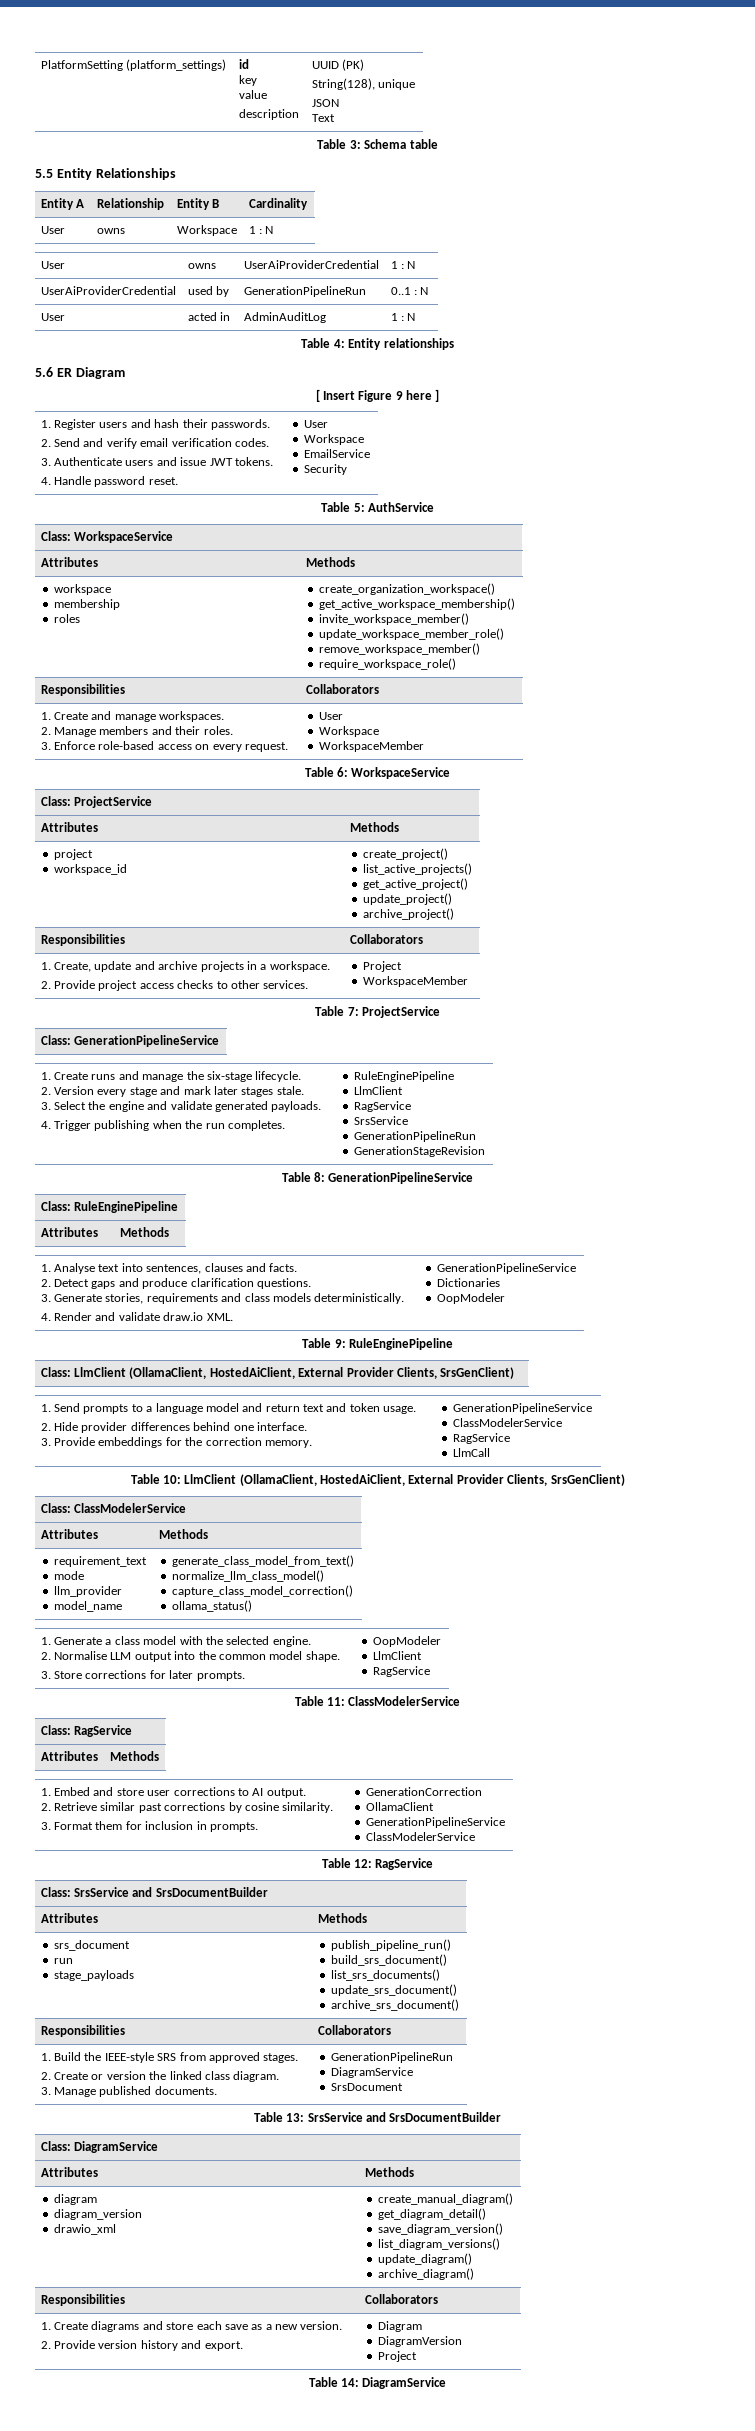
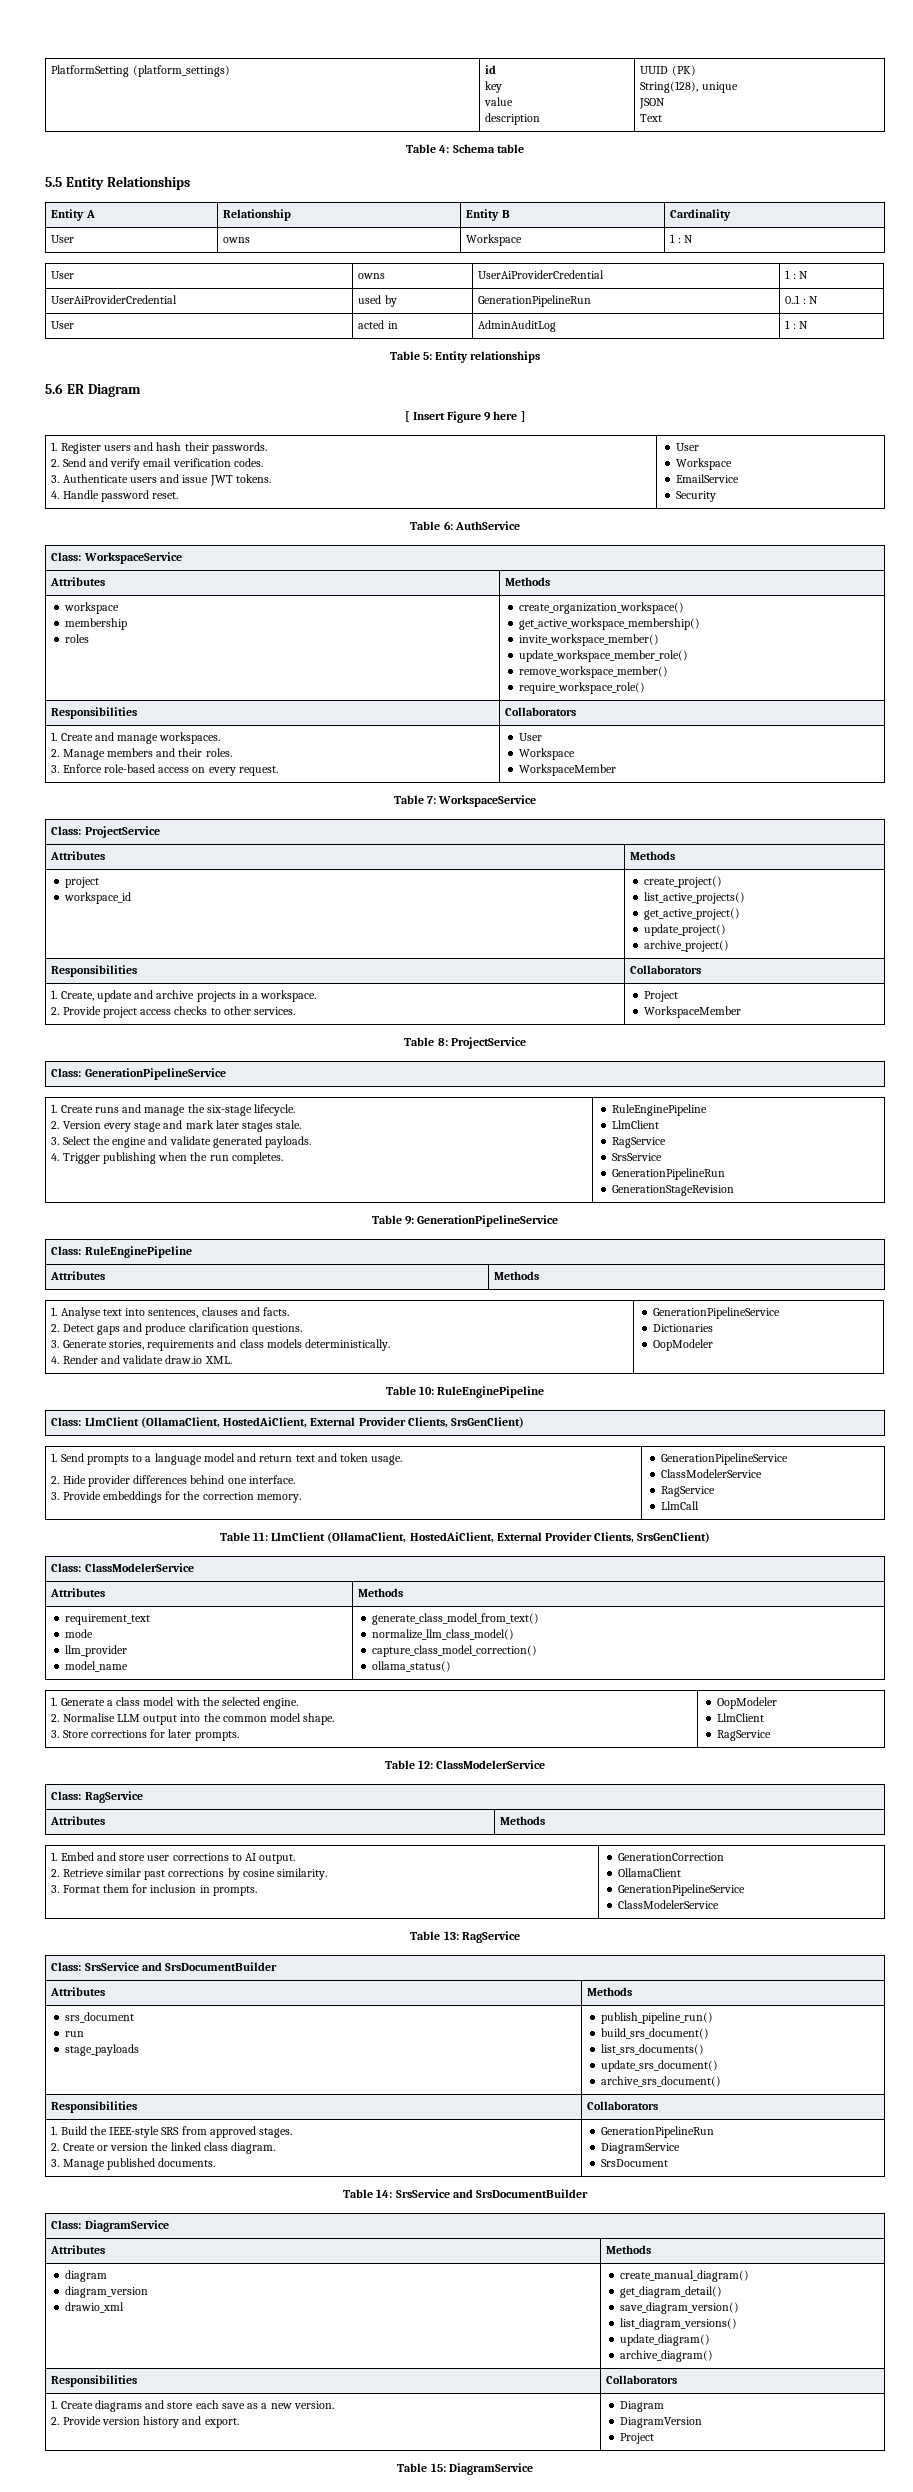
- Table 3: Schema table
+ Table 4: Schema table
- Table 4: Entity relationships
+ Table 5: Entity relationships
- Table 5: AuthService
+ Table 6: AuthService
- Table 6: WorkspaceService
+ Table 7: WorkspaceService
- Table 7: ProjectService
+ Table 8: ProjectService
- Table 8: GenerationPipelineService
+ Table 9: GenerationPipelineService
- Table 9: RuleEnginePipeline
+ Table 10: RuleEnginePipeline
- Table 10: LlmClient (OllamaClient, HostedAiClient, External Provider Clients, SrsGenClient)
+ Table 11: LlmClient (OllamaClient, HostedAiClient, External Provider Clients, SrsGenClient)
- Table 11: ClassModelerService
+ Table 12: ClassModelerService
- Table 12: RagService
+ Table 13: RagService
- Table 13: SrsService and SrsDocumentBuilder
+ Table 14: SrsService and SrsDocumentBuilder
- Table 14: DiagramService
+ Table 15: DiagramService

